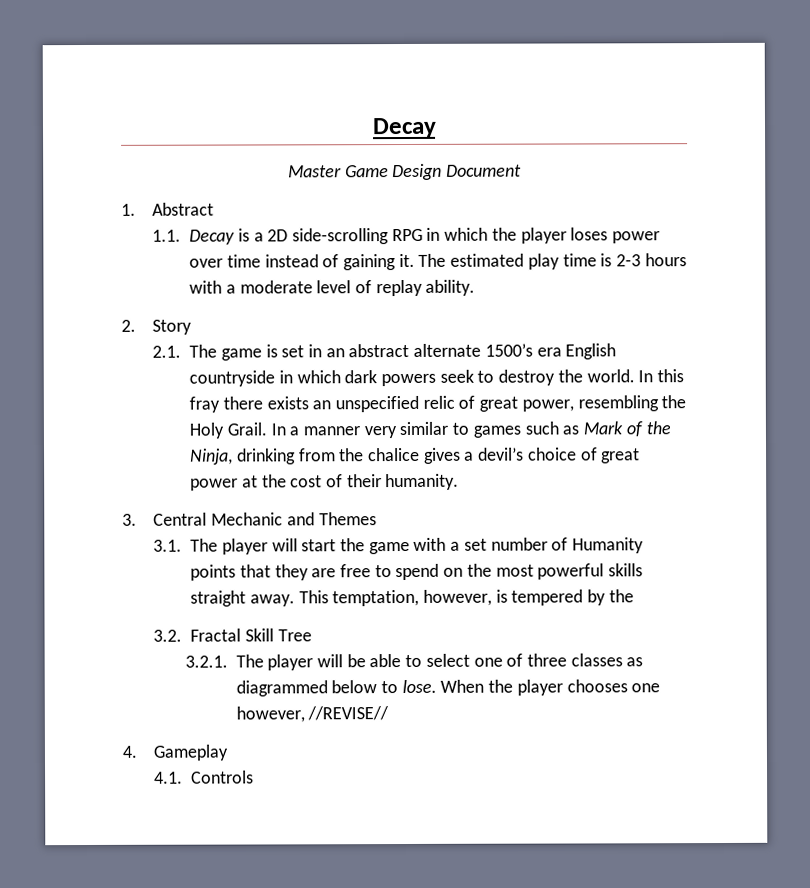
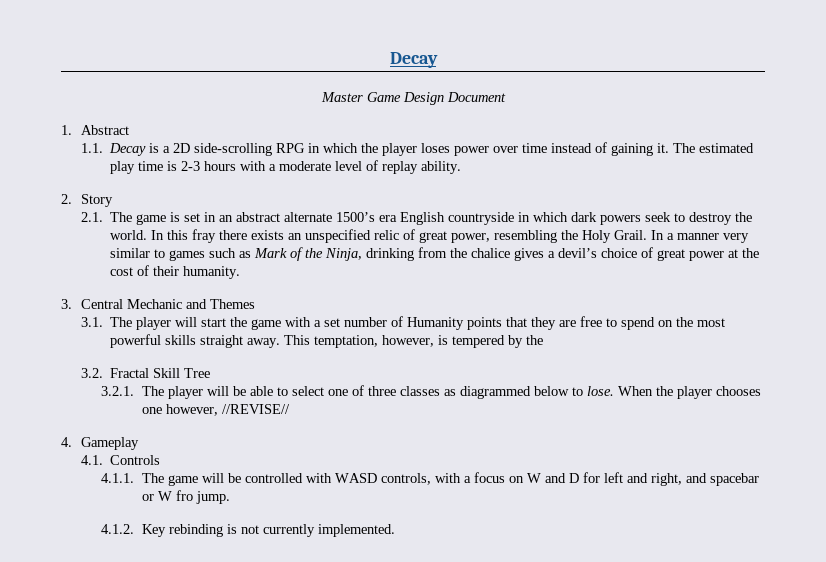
+ 4.1.1. The game will be controlled with WASD controls, with a focus on W and D for left and right, and spacebar or W fro jump.
+ 4.1.2. Key rebinding is not currently implemented.

